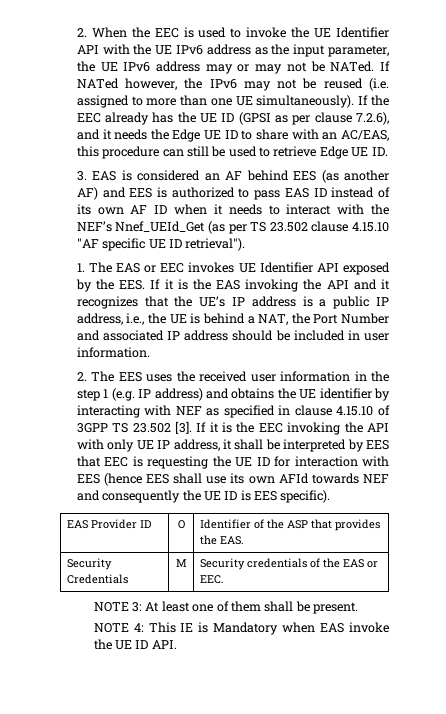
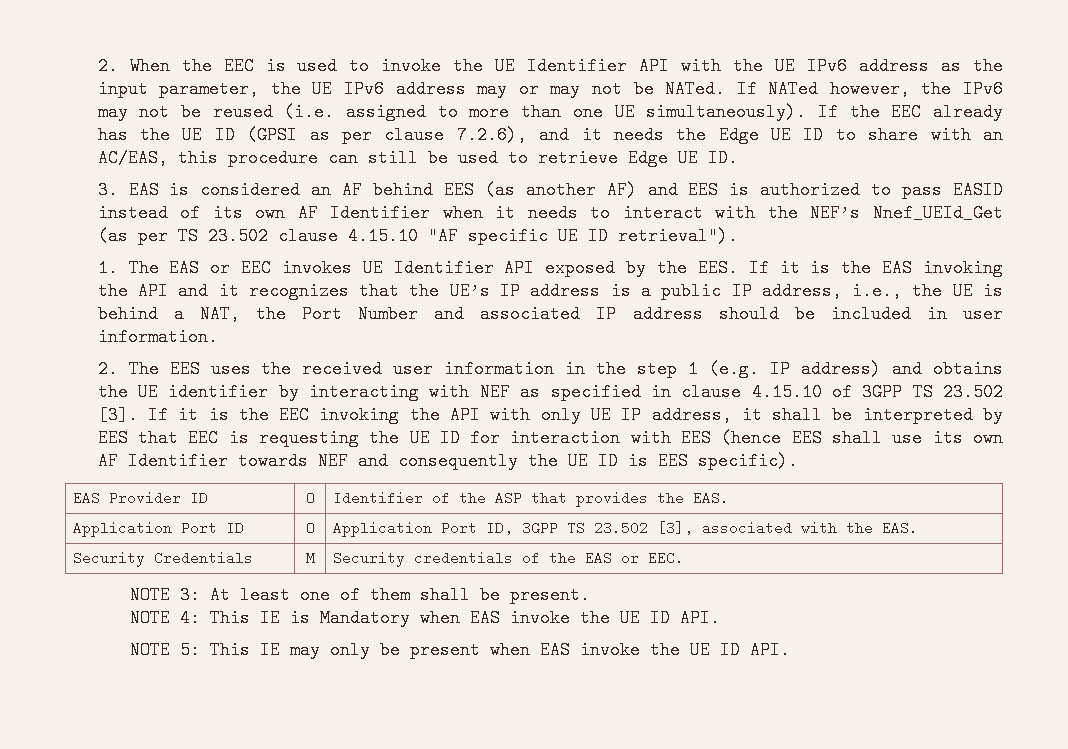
- 3. EAS is considered an AF behind EES (as another AF) and EES is authorized to pass EAS ID instead of its own AF ID when it needs to interact with the NEF’s Nnef_UEId_Get (as per TS 23.502 clause 4.15.10 "AF specific UE ID retrieval").
+ 3. EAS is considered an AF behind EES (as another AF) and EES is authorized to pass EASID instead of its own AF Identifier when it needs to interact with the NEF’s Nnef_UEId_Get (as per TS 23.502 clause 4.15.10 "AF specific UE ID retrieval").
- If it is the EEC invoking the API with only UE IP address, it shall be interpreted by EES that EEC is requesting the UE ID for interaction with EES (hence EES shall use its own AFId towards NEF and consequently the UE ID is EES specific).
+ If it is the EEC invoking the API with only UE IP address, it shall be interpreted by EES that EEC is requesting the UE ID for interaction with EES (hence EES shall use its own AF Identifier towards NEF and consequently the UE ID is EES specific).
+ Application Port ID | O | Application Port ID, 3GPP TS 23.502 [3], associated with the EAS.
+ NOTE 5: This IE may only be present when EAS invoke the UE ID API.

